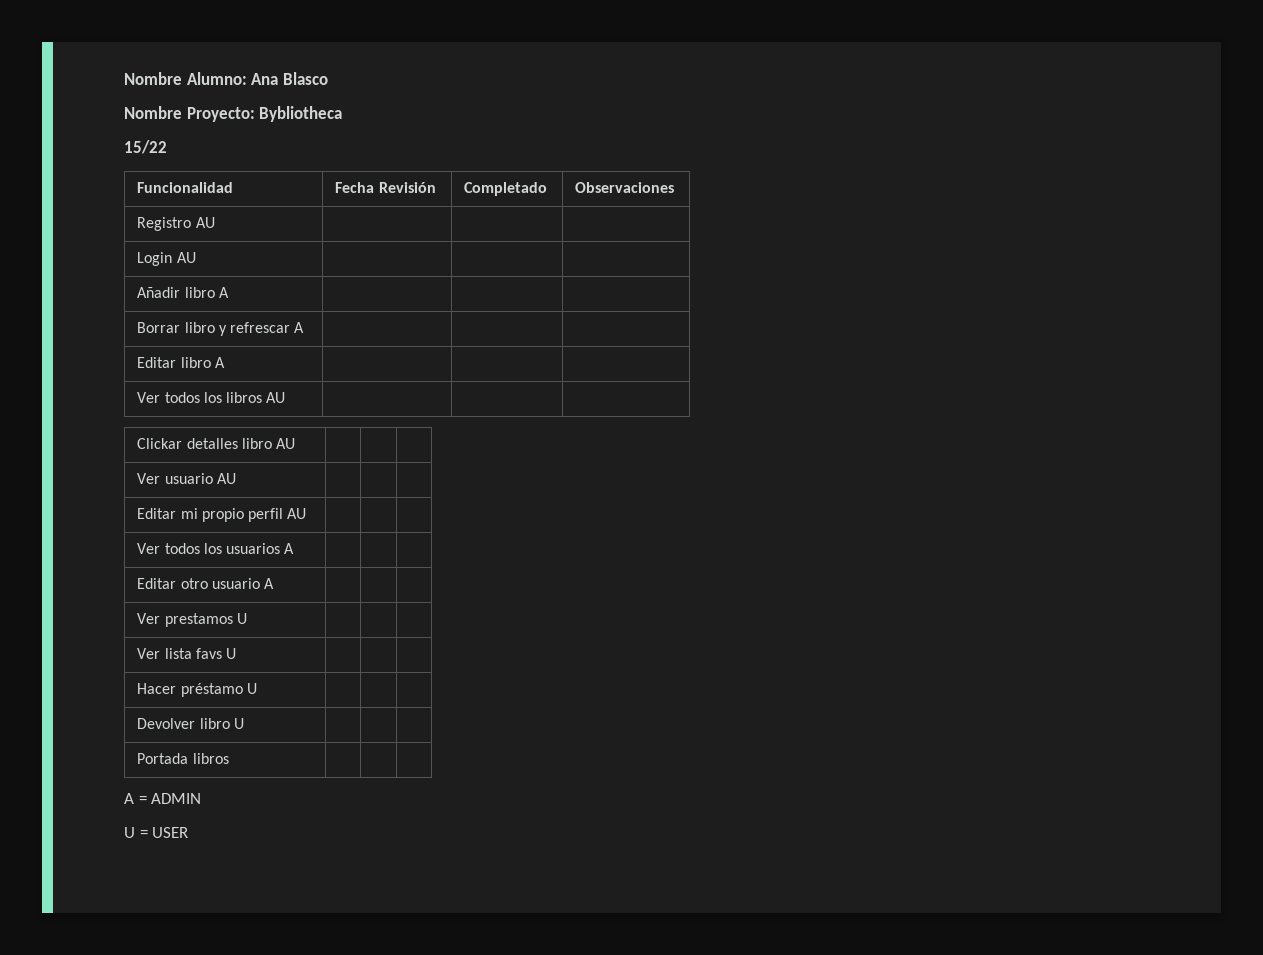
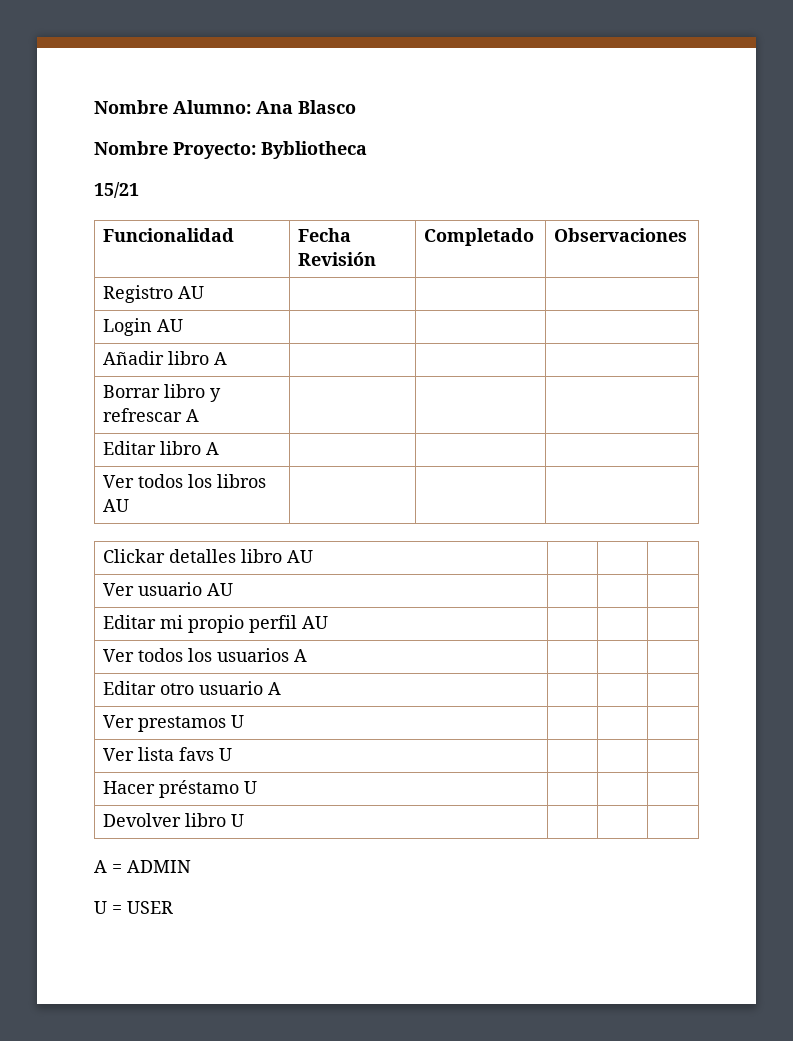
- 15/22
+ 15/21
- Portada libros | | |

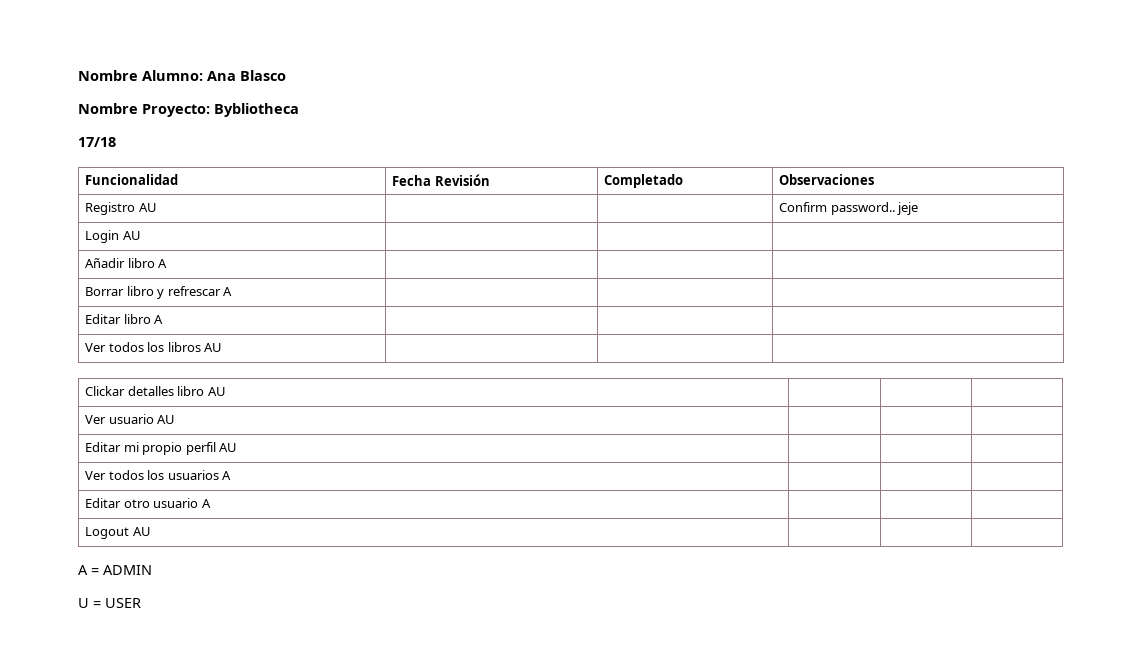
- 15/21
+ 17/18
- Registro AU | | |
+ Registro AU | | | Confirm password.. jeje
- Ver prestamos U | | |
- Ver lista favs U | | |
- Hacer préstamo U | | |
- Devolver libro U | | |
+ Logout AU | | |

